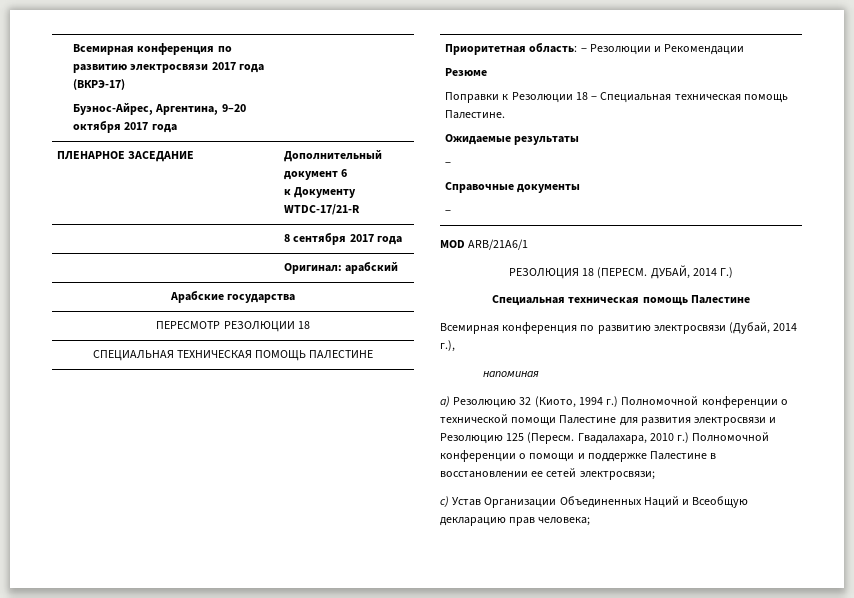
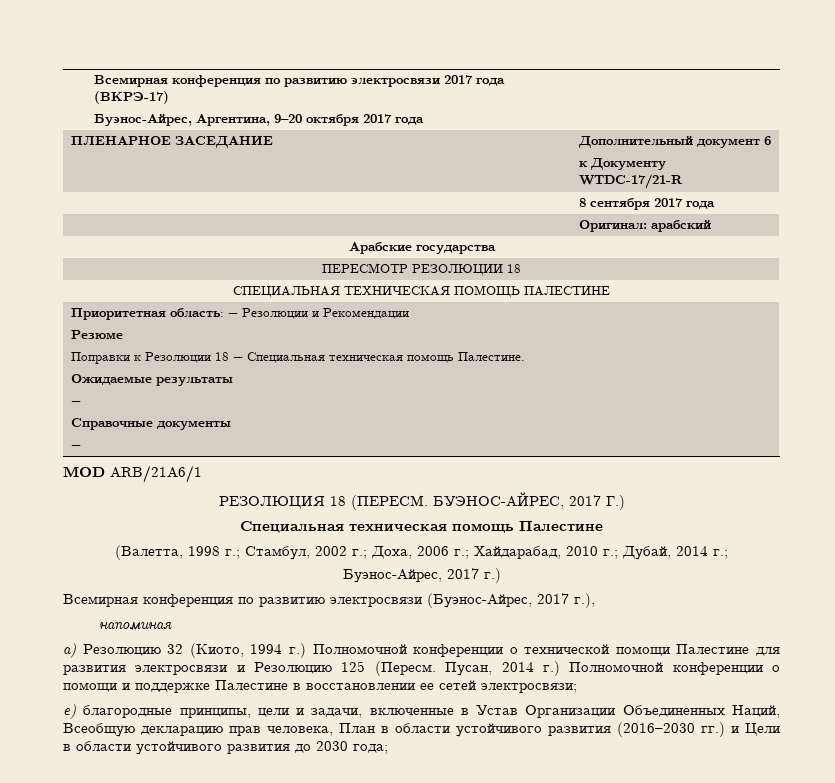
- ДУБАЙ, 2014 Г.)
+ БУЭНОС-АЙРЕС, 2017 Г.)
- Всемирная конференция по развитию электросвязи (Дубай, 2014 г.),
+ (Валетта, 1998 г.; Стамбул, 2002 г.; Доха, 2006 г.; Хайдарабад, 2010 г.; Дубай, 2014 г.;
+ Буэнос-Айрес, 2017 г.)
+ Всемирная конференция по развитию электросвязи (Буэнос-Айрес, 2017 г.),
- Гвадалахара, 2010 г.) Полномочной конференции о помощи и поддержке Палестине в восстановлении ее сетей электросвязи;
+ Пусан, 2014 г.) Полномочной конференции о помощи и поддержке Палестине в восстановлении ее сетей электросвязи;
- c) Устав Организации Объединенных Наций и Всеобщую декларацию прав человека;
+ e) благородные принципы, цели и задачи, включенные в Устав Организации Объединенных Наций, Всеобщую декларацию прав человека, План в области устойчивого развития (2016–2030 гг.) и Цели в области устойчивого развития до 2030 года;

